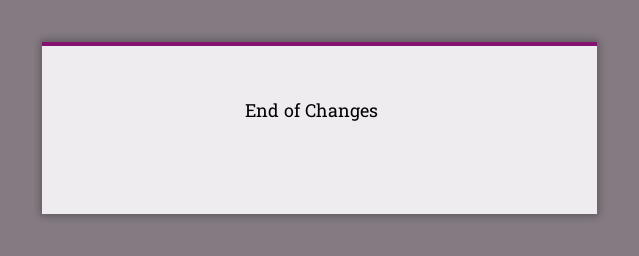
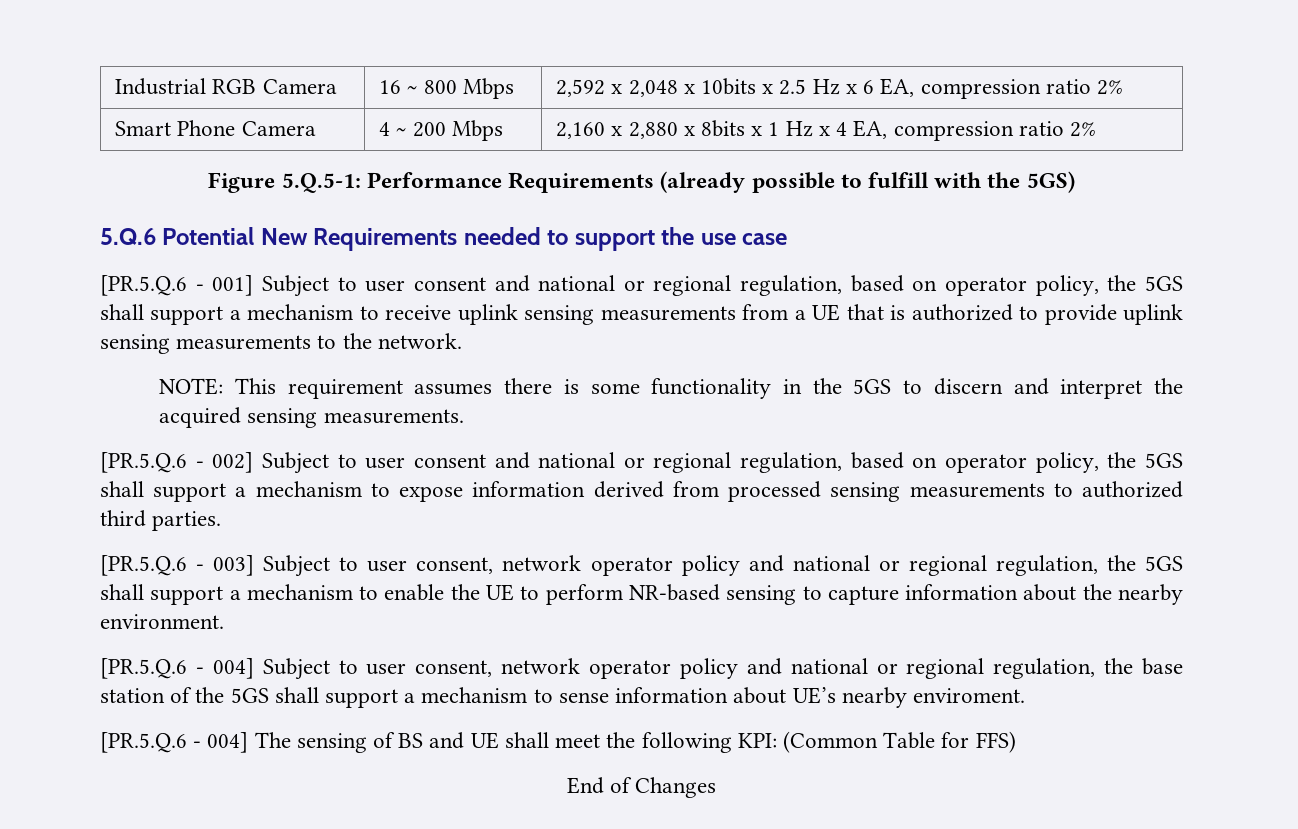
+ Industrial RGB Camera | 16 ~ 800 Mbps | 2,592 x 2,048 x 10bits x 2.5 Hz x 6 EA, compression ratio 2%
+ Smart Phone Camera | 4 ~ 200 Mbps | 2,160 x 2,880 x 8bits x 1 Hz x 4 EA, compression ratio 2%
+ Figure 5.Q.5-1: Performance Requirements (already possible to fulfill with the 5GS)
+ 5.Q.6 Potential New Requirements needed to support the use case
+ [PR.5.Q.6 - 001] Subject to user consent and national or regional regulation, based on operator policy, the 5GS shall support a mechanism to receive uplink sensing measurements from a UE that is authorized to provide uplink sensing measurements to the network.
+ NOTE: This requirement assumes there is some functionality in the 5GS to discern and interpret the acquired sensing measurements.
+ [PR.5.Q.6 - 002] Subject to user consent and national or regional regulation, based on operator policy, the 5GS shall support a mechanism to expose information derived from processed sensing measurements to authorized third parties.
+ [PR.5.Q.6 - 003] Subject to user consent, network operator policy and national or regional regulation, the 5GS shall support a mechanism to enable the UE to perform NR-based sensing to capture information about the nearby environment.
+ [PR.5.Q.6 - 004] Subject to user consent, network operator policy and national or regional regulation, the base station of the 5GS shall support a mechanism to sense information about UE’s nearby enviroment.
+ [PR.5.Q.6 - 004] The sensing of BS and UE shall meet the following KPI: (Common Table for FFS)

